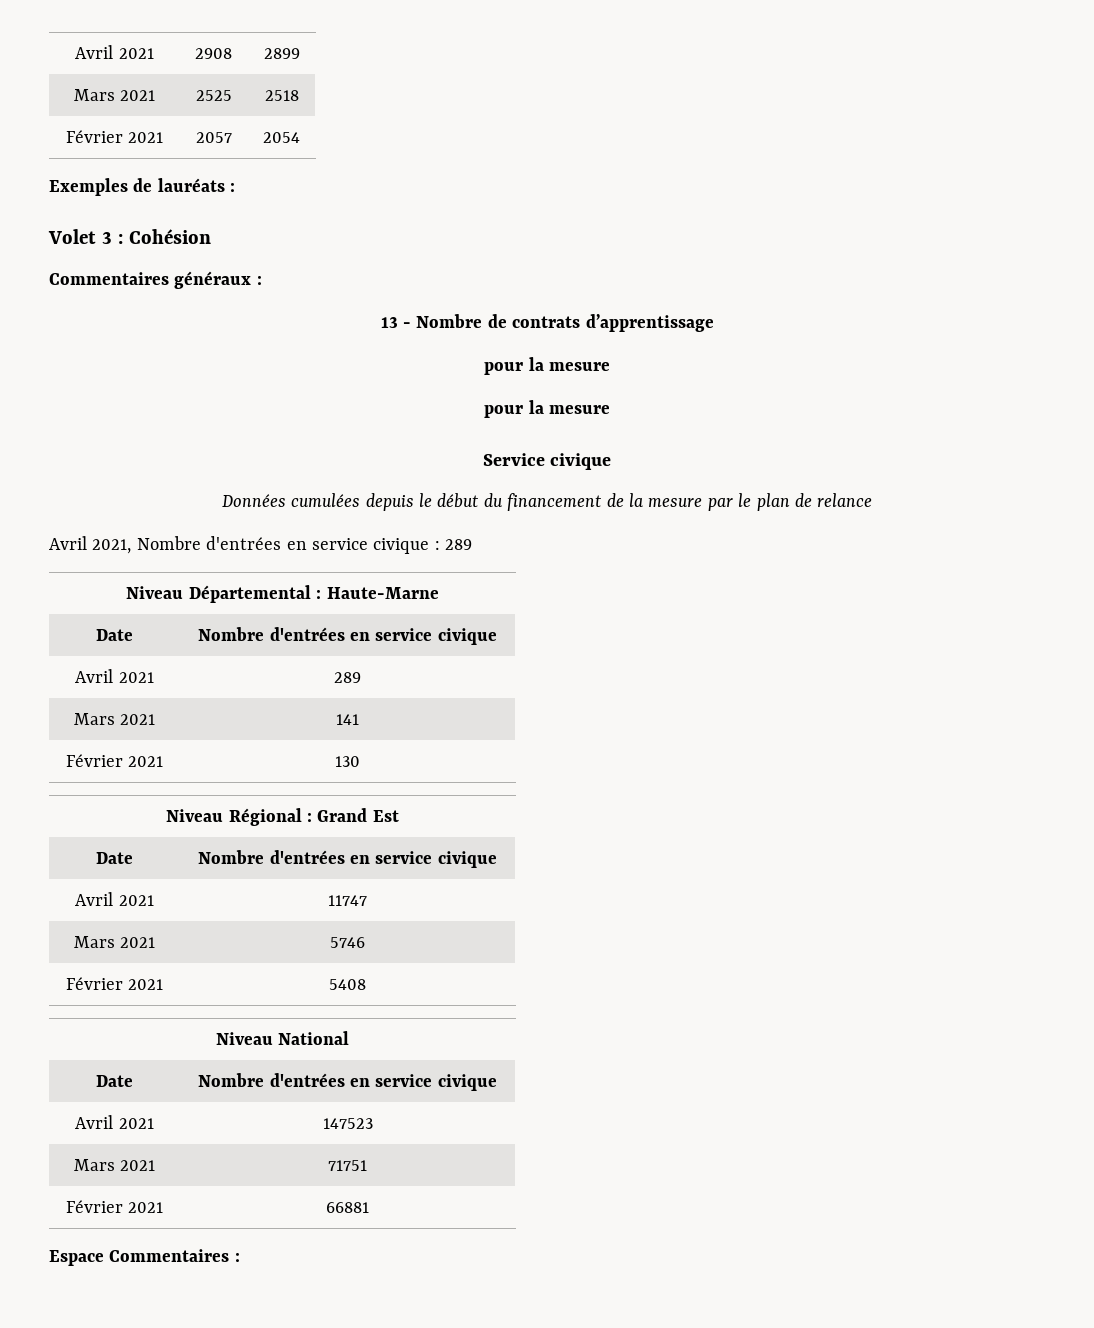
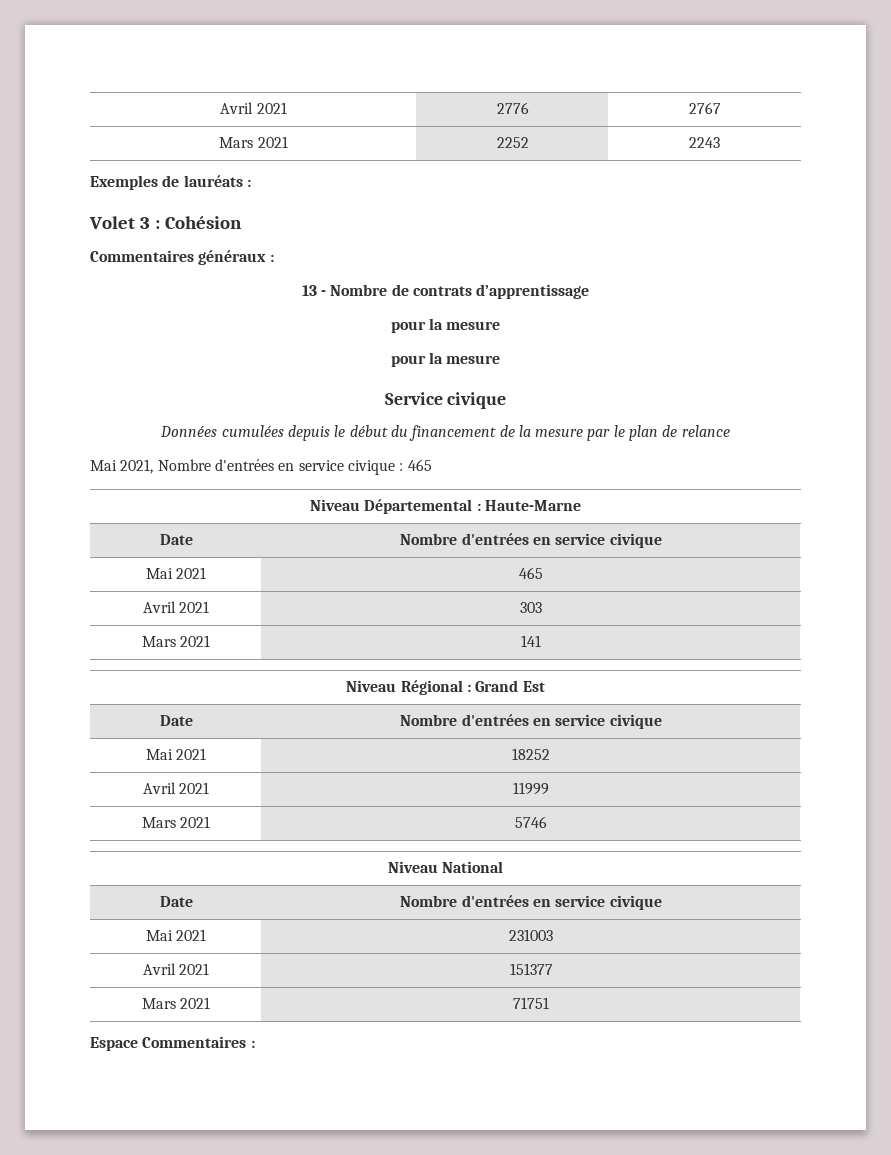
- Avril 2021 | 2908 | 2899
- Mars 2021 | 2525 | 2518
- Février 2021 | 2057 | 2054
+ Avril 2021 | 2776 | 2767
+ Mars 2021 | 2252 | 2243
- Avril 2021, Nombre d'entrées en service civique : 289
+ Mai 2021, Nombre d'entrées en service civique : 465
- Avril 2021 | 289
+ Mai 2021 | 465
+ Avril 2021 | 303
- Février 2021 | 130
- Avril 2021 | 11747
+ Mai 2021 | 18252
+ Avril 2021 | 11999
- Février 2021 | 5408
- Avril 2021 | 147523
+ Mai 2021 | 231003
+ Avril 2021 | 151377
- Février 2021 | 66881

